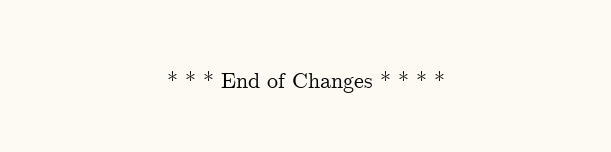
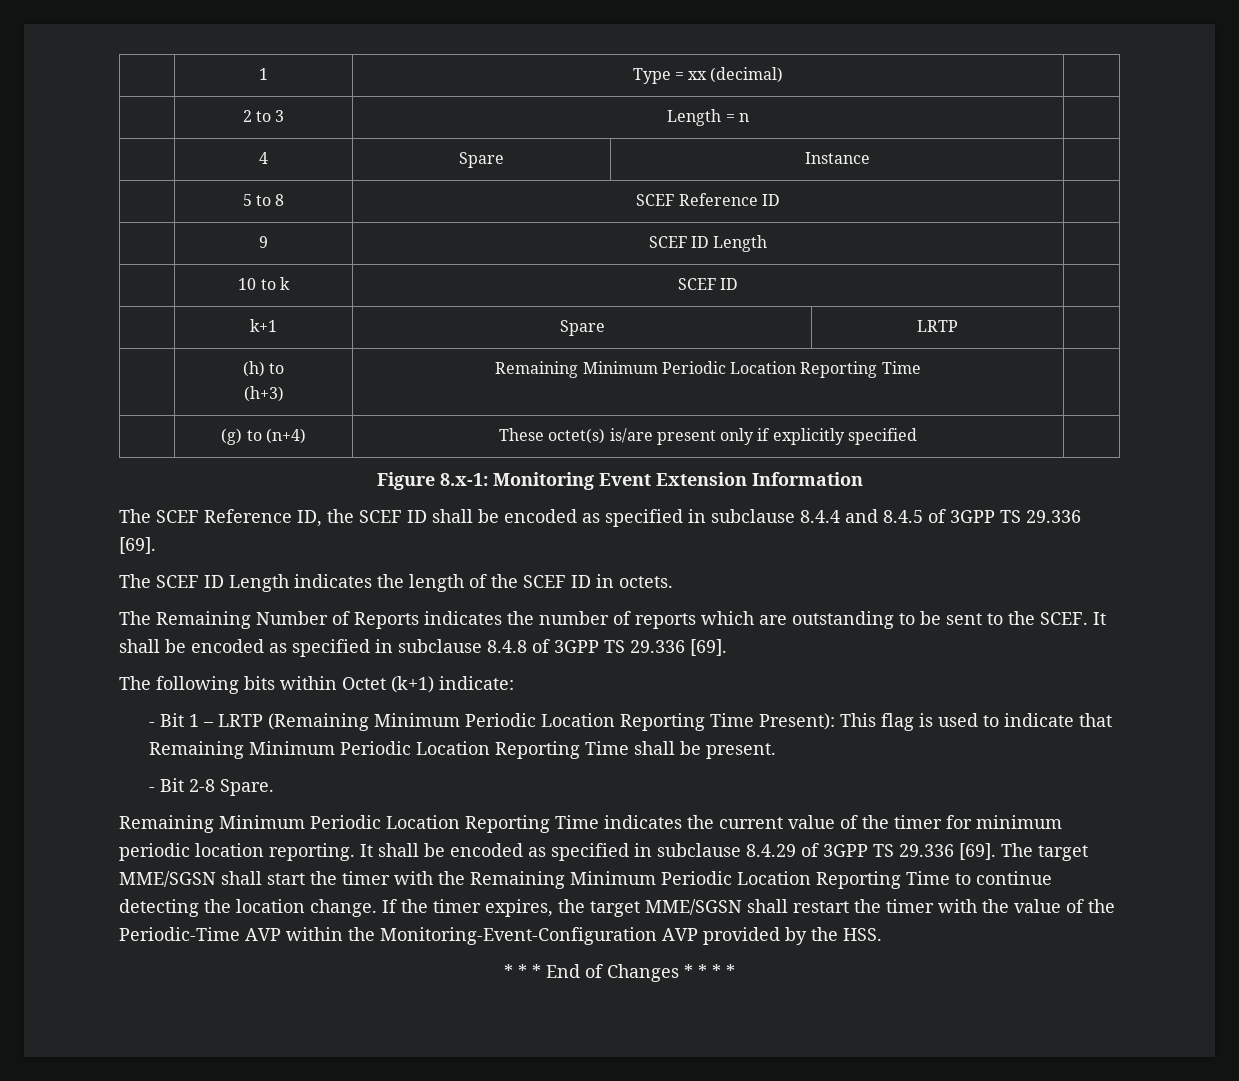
+ | 1 | Type = xx (decimal) |
+ | 2 to 3 | Length = n |
+ | 4 | Spare | Instance |
+ | 5 to 8 | SCEF Reference ID |
+ | 9 | SCEF ID Length |
+ | 10 to k | SCEF ID |
+ | k+1 | Spare | LRTP |
+ | (h) to
+ (h+3) | Remaining Minimum Periodic Location Reporting Time |
+ | (g) to (n+4) | These octet(s) is/are present only if explicitly specified |
+ Figure 8.x-1: Monitoring Event Extension Information
+ The SCEF Reference ID, the SCEF ID shall be encoded as specified in subclause 8.4.4 and 8.4.5 of 3GPP TS 29.336 [69].
+ The SCEF ID Length indicates the length of the SCEF ID in octets.
+ The Remaining Number of Reports indicates the number of reports which are outstanding to be sent to the SCEF. It shall be encoded as specified in subclause 8.4.8 of 3GPP TS 29.336 [69].
+ The following bits within Octet (k+1) indicate:
+ - Bit 1 – LRTP (Remaining Minimum Periodic Location Reporting Time Present): This flag is used to indicate that Remaining Minimum Periodic Location Reporting Time shall be present.
+ - Bit 2-8 Spare.
+ Remaining Minimum Periodic Location Reporting Time indicates the current value of the timer for minimum periodic location reporting. It shall be encoded as specified in subclause 8.4.29 of 3GPP TS 29.336 [69]. The target MME/SGSN shall start the timer with the Remaining Minimum Periodic Location Reporting Time to continue detecting the location change. If the timer expires, the target MME/SGSN shall restart the timer with the value of the Periodic-Time AVP within the Monitoring-Event-Configuration AVP provided by the HSS.

